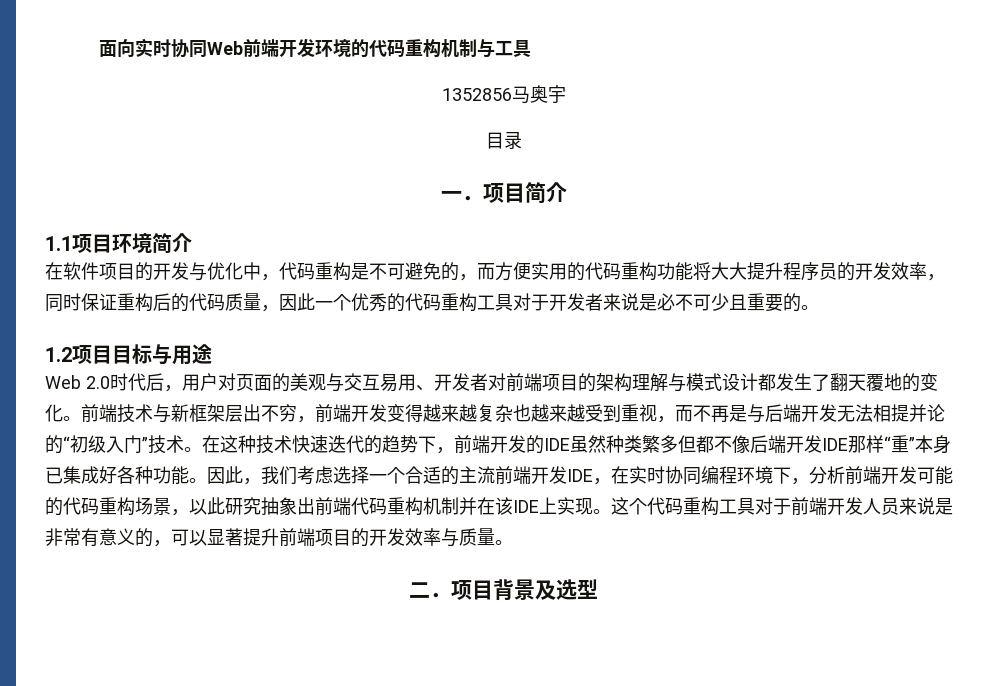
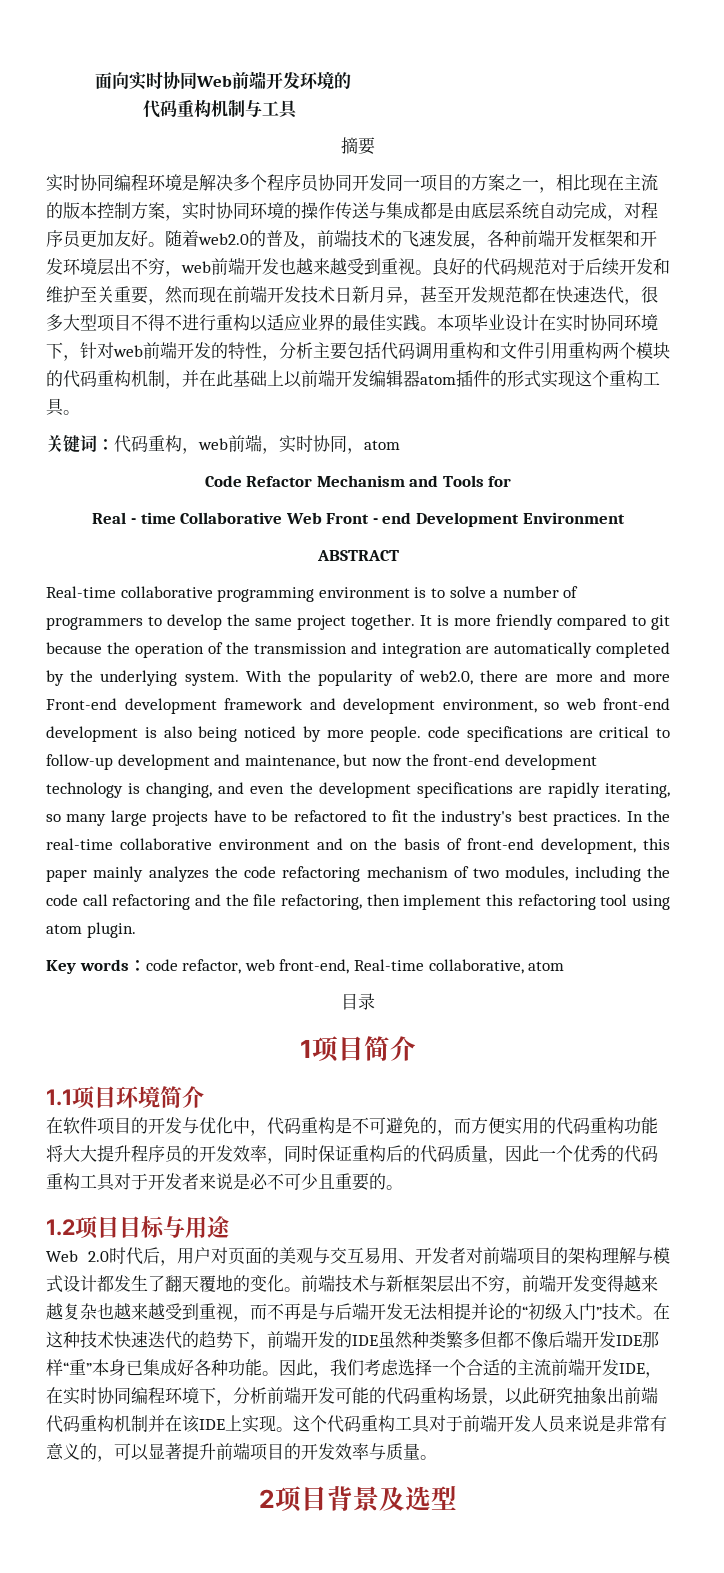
- 面向实时协同Web前端开发环境的代码重构机制与工具
+ 面向实时协同Web前端开发环境的
+ 代码重构机制与工具
- 1352856马奥宇
+ 摘要
+ 实时协同编程环境是解决多个程序员协同开发同一项目的方案之一，相比现在主流的版本控制方案，实时协同环境的操作传送与集成都是由底层系统自动完成，对程序员更加友好。随着web2.0的普及，前端技术的飞速发展，各种前端开发框架和开发环境层出不穷，web前端开发也越来越受到重视。良好的代码规范对于后续开发和维护至关重要，然而现在前端开发技术日新月异，甚至开发规范都在快速迭代，很多大型项目不得不进行重构以适应业界的最佳实践。本项毕业设计在实时协同环境下，针对web前端开发的特性，分析主要包括代码调用重构和文件引用重构两个模块的代码重构机制，并在此基础上以前端开发编辑器atom插件的形式实现这个重构工具。
+ 关键词：代码重构，web前端，实时协同，atom
+ Code Refactor Mechanism and Tools for
+ Real - time Collaborative Web Front - end Development Environment
+ ABSTRACT
+ Real-time collaborative programming environment is to solve a number of programmers to develop the same project together. It is more friendly compared to git because the operation of the transmission and integration are automatically completed by the underlying system. With the popularity of web2.0, there are more and more Front-end development framework and development environment, so web front-end development is also being noticed by more people. code specifications are critical to follow-up development and maintenance, but now the front-end development technology is changing, and even the development specifications are rapidly iterating, so many large projects have to be refactored to fit the industry's best practices. In the real-time collaborative environment and on the basis of front-end development, this paper mainly analyzes the code refactoring mechanism of two modules, including the code call refactoring and the file refactoring, then implement this refactoring tool using atom plugin.
+ Key words：code refactor, web front-end, Real-time collaborative, atom
- 一．项目简介
+ 1项目简介
- 二．项目背景及选型
+ 2项目背景及选型

